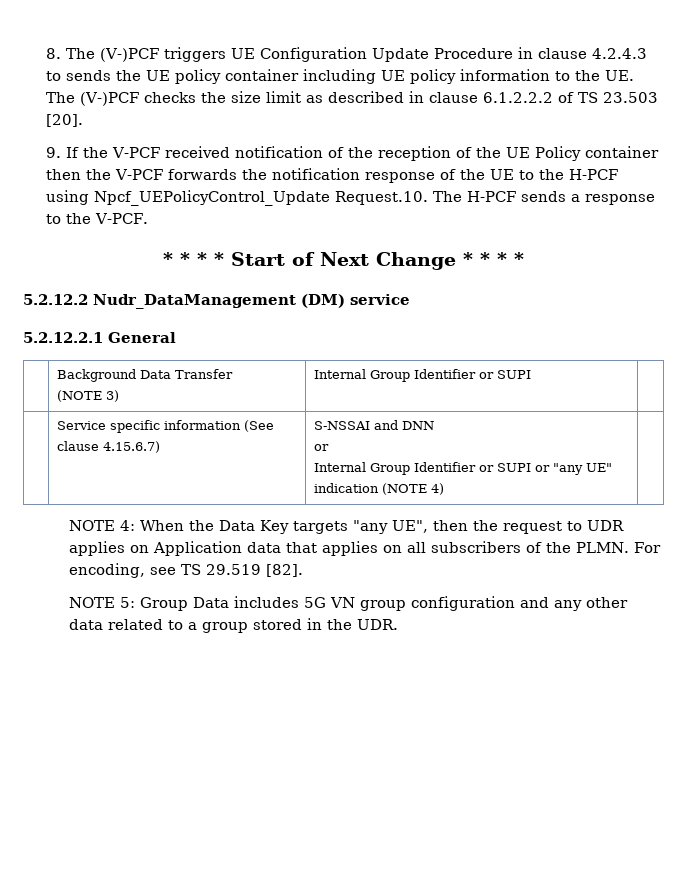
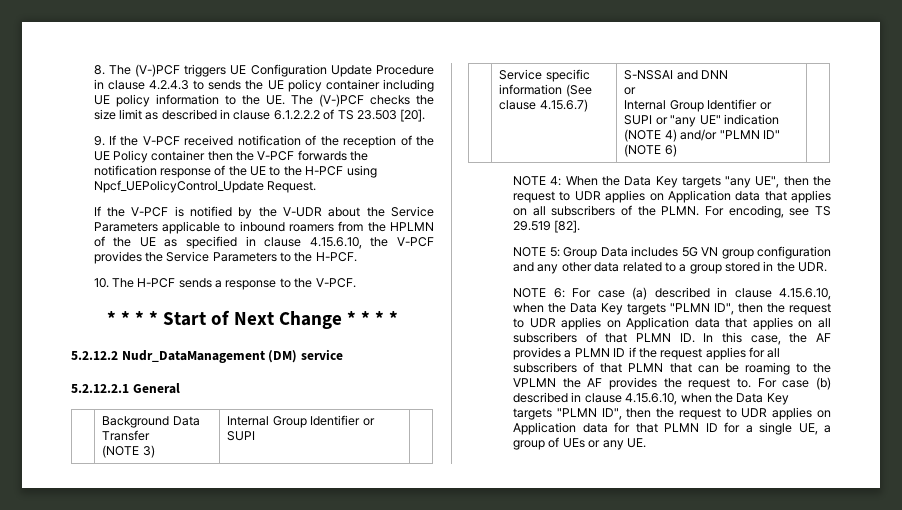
- 9. If the V-PCF received notification of the reception of the UE Policy container then the V-PCF forwards the notification response of the UE to the H-PCF using Npcf_UEPolicyControl_Update Request.10. The H-PCF sends a response to the V-PCF.
+ 9. If the V-PCF received notification of the reception of the UE Policy container then the V-PCF forwards the notification response of the UE to the H-PCF using Npcf_UEPolicyControl_Update Request.
+ If the V-PCF is notified by the V-UDR about the Service Parameters applicable to inbound roamers from the HPLMN of the UE as specified in clause 4.15.6.10, the V-PCF provides the Service Parameters to the H-PCF.
+ 10. The H-PCF sends a response to the V-PCF.
  | Service specific information (See clause 4.15.6.7) | S-NSSAI and DNN
  or
- Internal Group Identifier or SUPI or "any UE" indication (NOTE 4) |
+ Internal Group Identifier or SUPI or "any UE" indication (NOTE 4) and/or "PLMN ID" (NOTE 6) |
+ NOTE 6: For case (a) described in clause 4.15.6.10, when the Data Key targets "PLMN ID", then the request to UDR applies on Application data that applies on all subscribers of that PLMN ID. In this case, the AF provides a PLMN ID if the request applies for all subscribers of that PLMN that can be roaming to the VPLMN the AF provides the request to. For case (b) described in clause 4.15.6.10, when the Data Key targets "PLMN ID", then the request to UDR applies on Application data for that PLMN ID for a single UE, a group of UEs or any UE.

